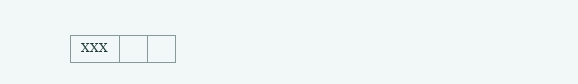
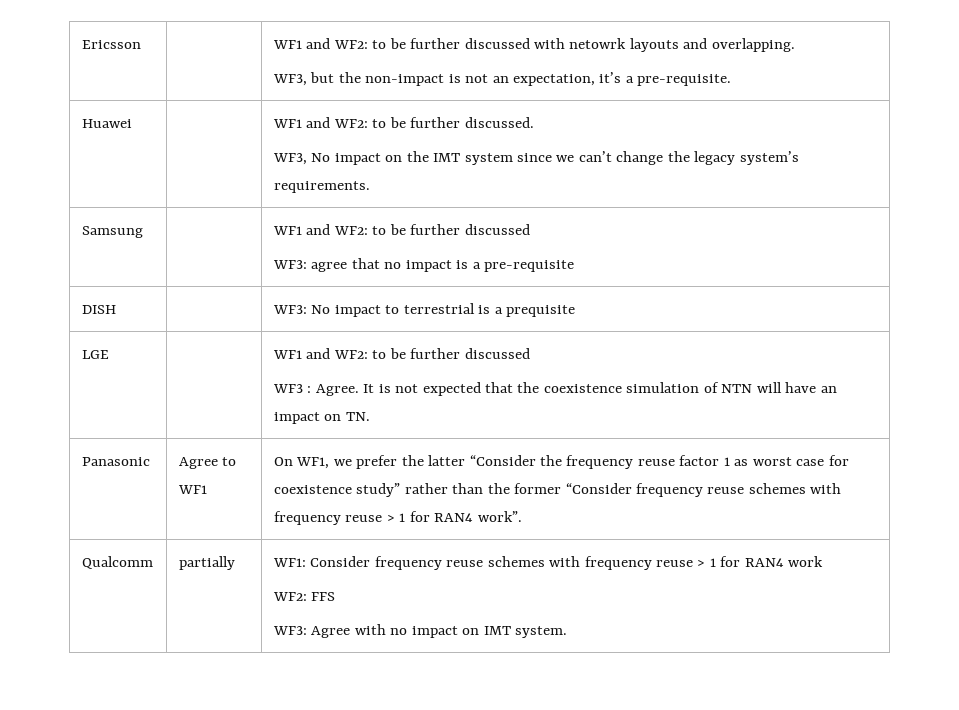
- XXX | |
+ Ericsson | | WF1 and WF2: to be further discussed with netowrk layouts and overlapping.
+ WF3, but the non-impact is not an expectation, it’s a pre-requisite.
+ Huawei | | WF1 and WF2: to be further discussed.
+ WF3, No impact on the IMT system since we can’t change the legacy system’s requirements.
+ Samsung | | WF1 and WF2: to be further discussed
+ WF3: agree that no impact is a pre-requisite
+ DISH | | WF3: No impact to terrestrial is a prequisite
+ LGE | | WF1 and WF2: to be further discussed
+ WF3 : Agree. It is not expected that the coexistence simulation of NTN will have an impact on TN.
+ Panasonic | Agree to WF1 | On WF1, we prefer the latter “Consider the frequency reuse factor 1 as worst case for coexistence study” rather than the former “Consider frequency reuse schemes with frequency reuse > 1 for RAN4 work”.
+ Qualcomm | partially | WF1: Consider frequency reuse schemes with frequency reuse > 1 for RAN4 work
+ WF2: FFS
+ WF3: Agree with no impact on IMT system.

